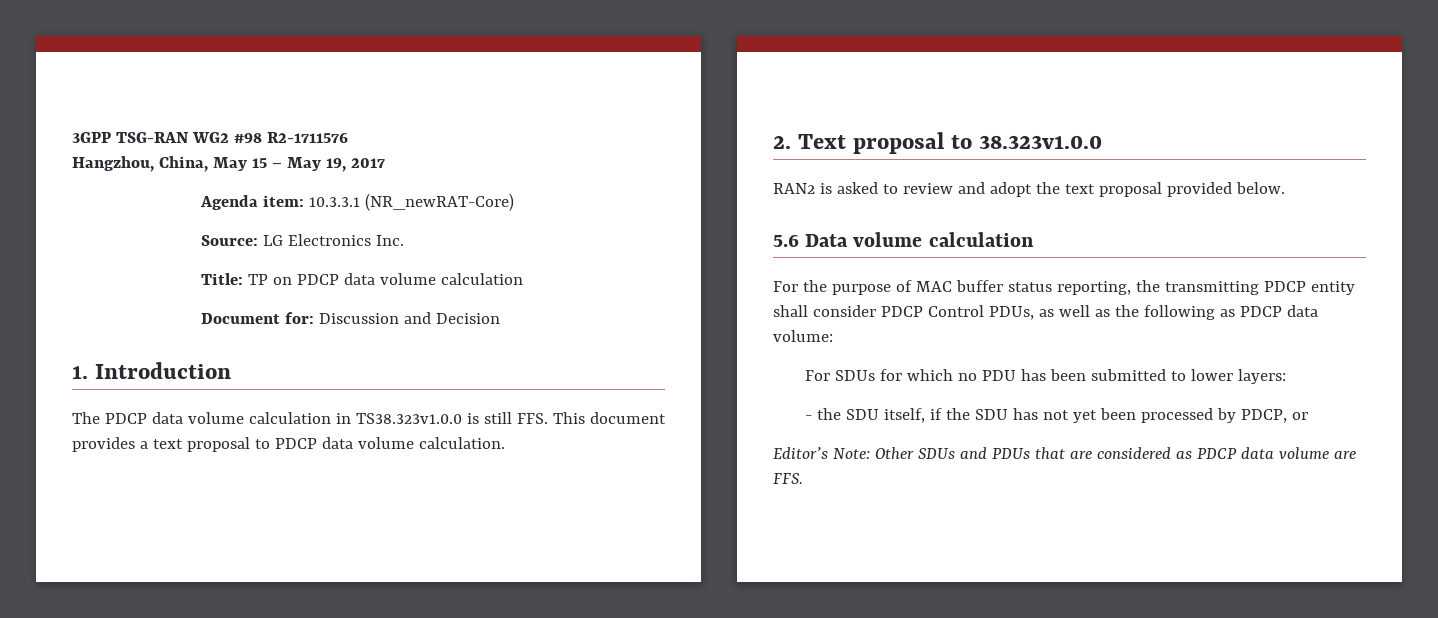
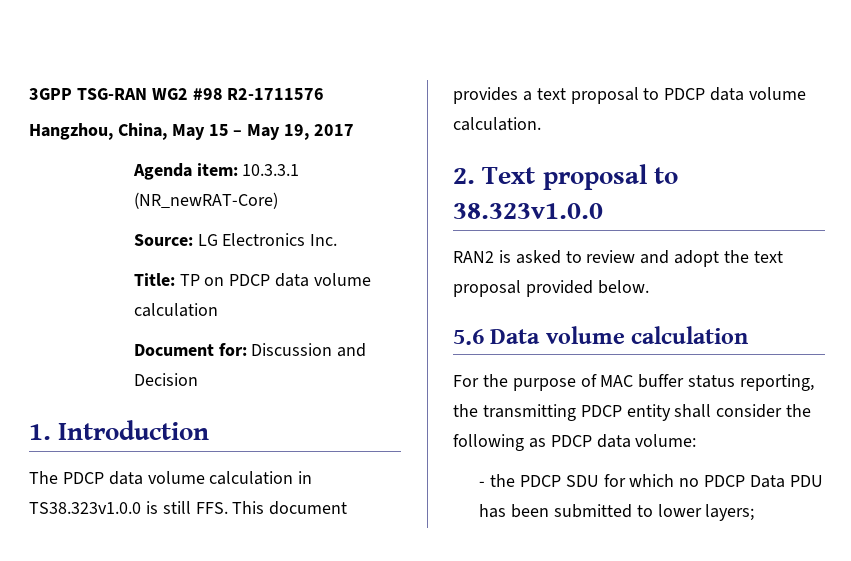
- For the purpose of MAC buffer status reporting, the transmitting PDCP entity shall consider PDCP Control PDUs, as well as the following as PDCP data volume:
+ For the purpose of MAC buffer status reporting, the transmitting PDCP entity shall consider the following as PDCP data volume:
- For SDUs for which no PDU has been submitted to lower layers:
- - the SDU itself, if the SDU has not yet been processed by PDCP, or
- Editor’s Note: Other SDUs and PDUs that are considered as PDCP data volume are FFS.
+ - the PDCP SDU for which no PDCP Data PDU has been submitted to lower layers;

